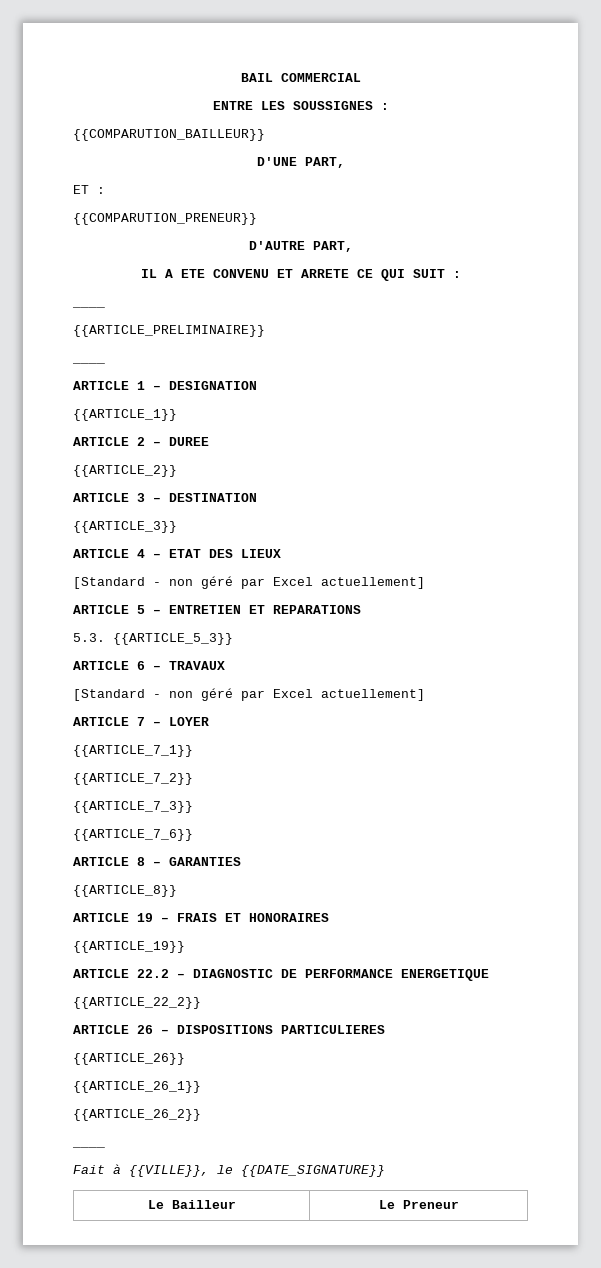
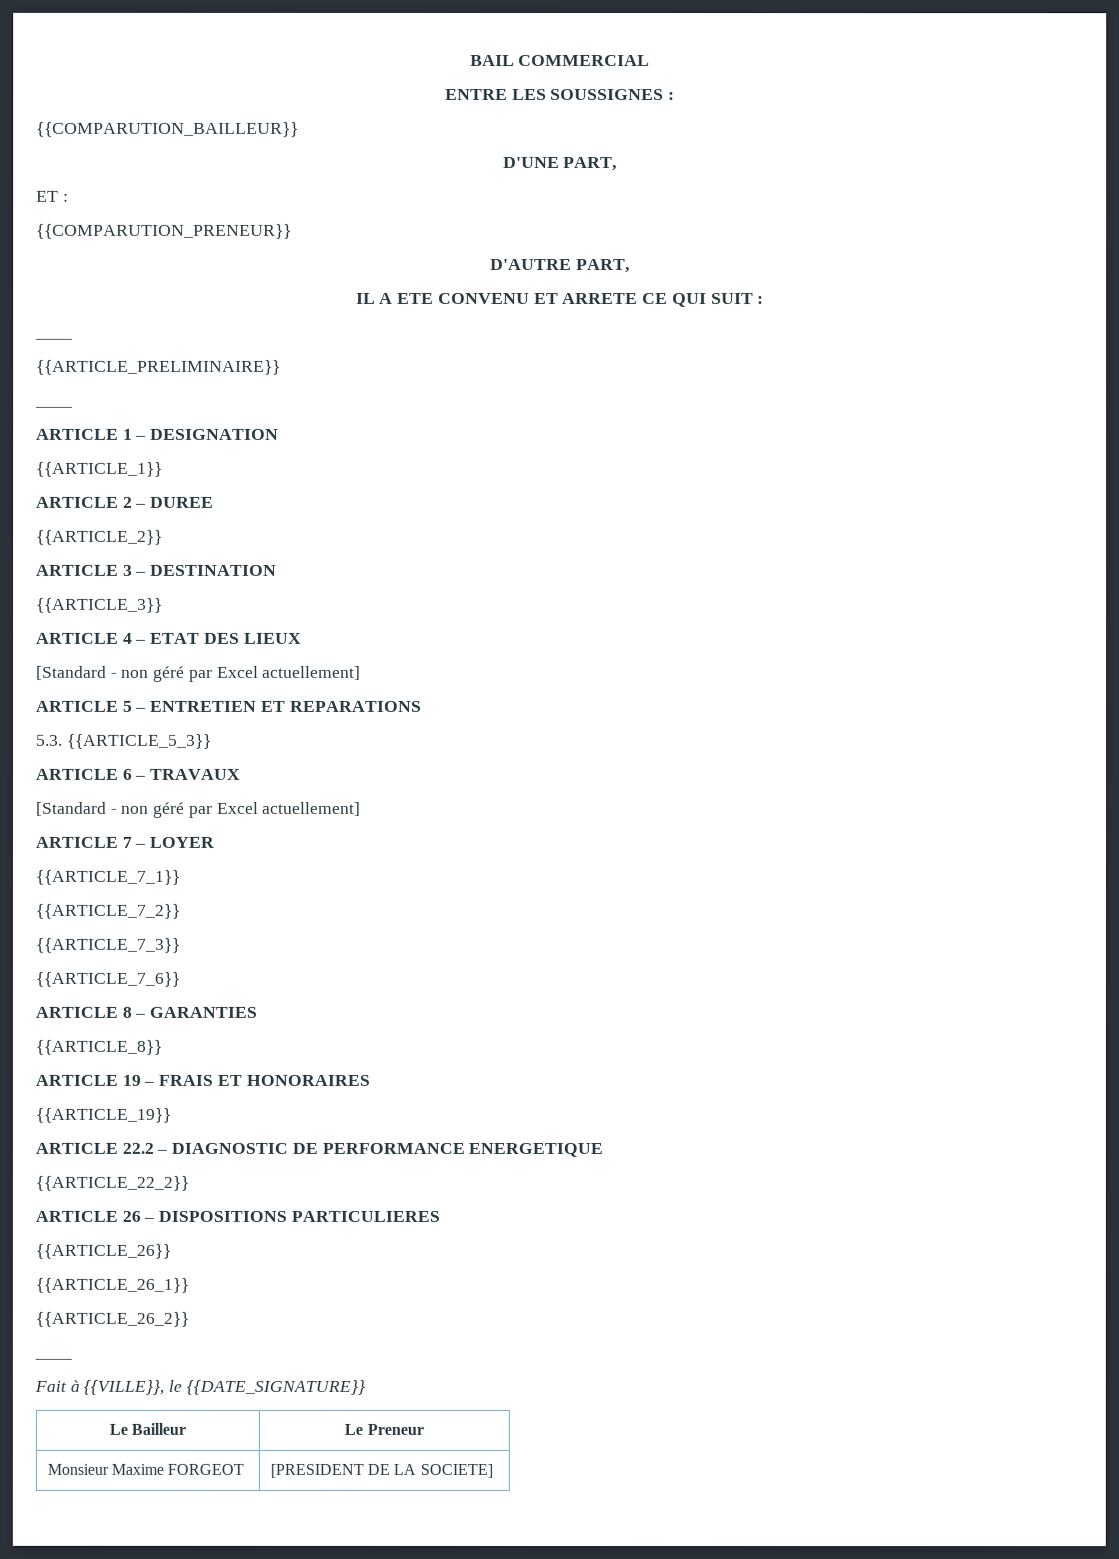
+ Monsieur Maxime FORGEOT | [PRESIDENT DE LA SOCIETE]

